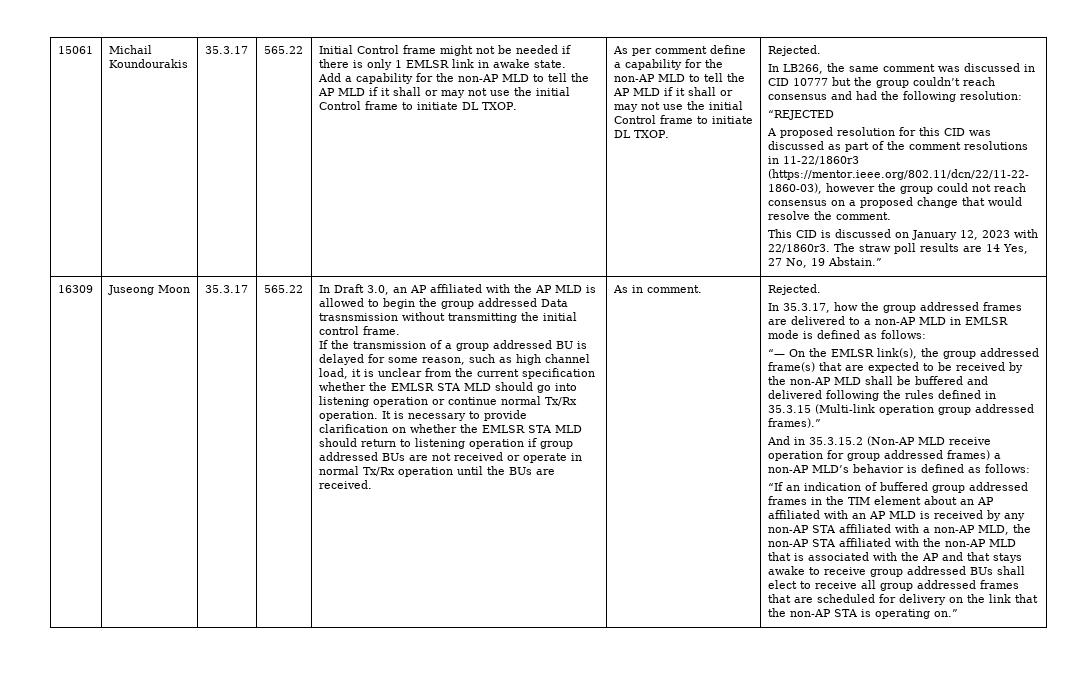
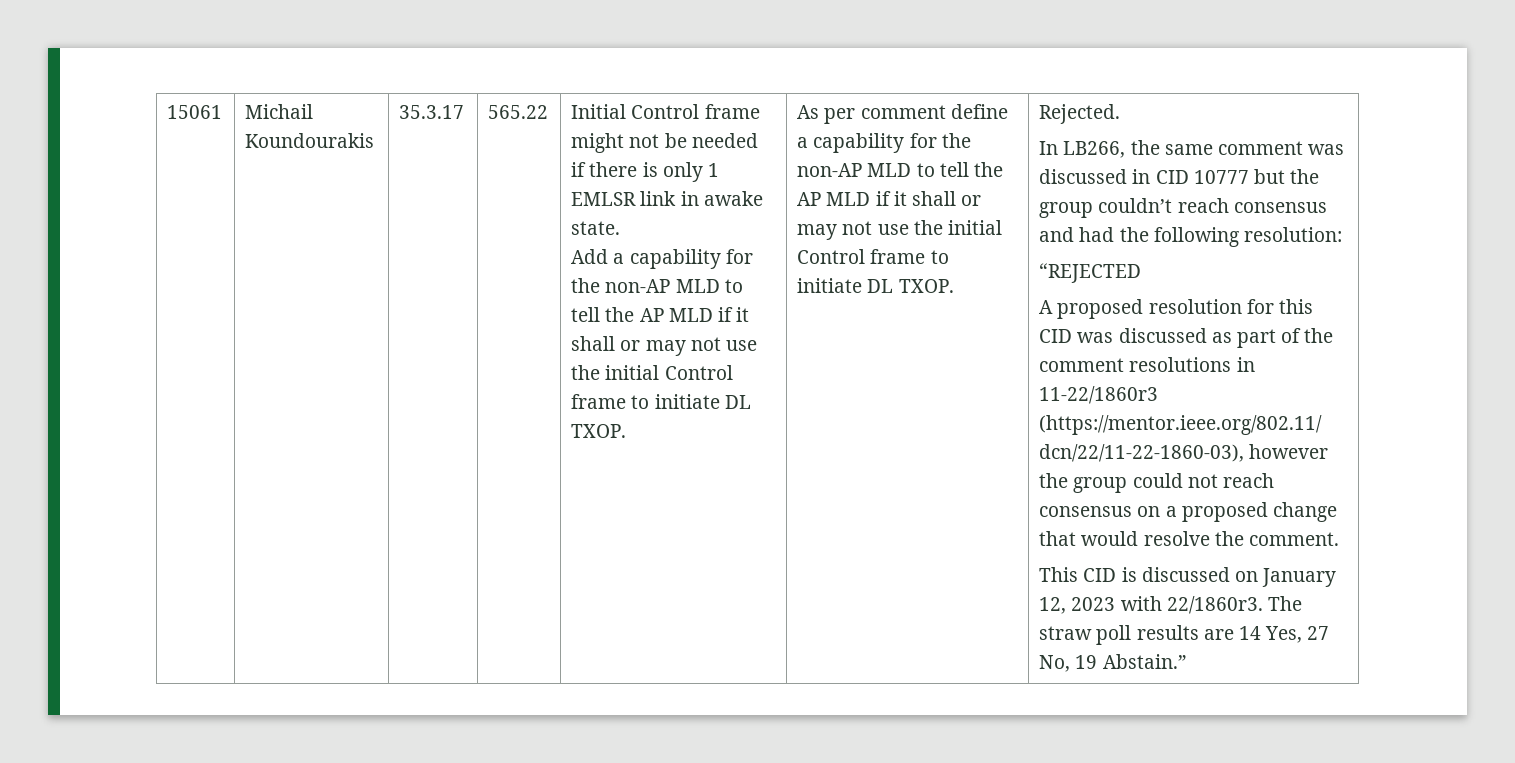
- 16309 | Juseong Moon | 35.3.17 | 565.22 | In Draft 3.0, an AP affiliated with the AP MLD is allowed to begin the group addressed Data trasnsmission without transmitting the initial control frame.
- If the transmission of a group addressed BU is delayed for some reason, such as high channel load, it is unclear from the current specification whether the EMLSR STA MLD should go into listening operation or continue normal Tx/Rx operation. It is necessary to provide clarification on whether the EMLSR STA MLD should return to listening operation if group addressed BUs are not received or operate in normal Tx/Rx operation until the BUs are received. | As in comment. | Rejected.
- In 35.3.17, how the group addressed frames are delivered to a non-AP MLD in EMLSR mode is defined as follows:
- “— On the EMLSR link(s), the group addressed frame(s) that are expected to be received by the non-AP MLD shall be buffered and delivered following the rules defined in 35.3.15 (Multi-link operation group addressed frames).”
- And in 35.3.15.2 (Non-AP MLD receive operation for group addressed frames) a non-AP MLD’s behavior is defined as follows:
- “If an indication of buffered group addressed frames in the TIM element about an AP affiliated with an AP MLD is received by any non-AP STA affiliated with a non-AP MLD, the non-AP STA affiliated with the non-AP MLD that is associated with the AP and that stays awake to receive group addressed BUs shall elect to receive all group addressed frames that are scheduled for delivery on the link that the non-AP STA is operating on.”

